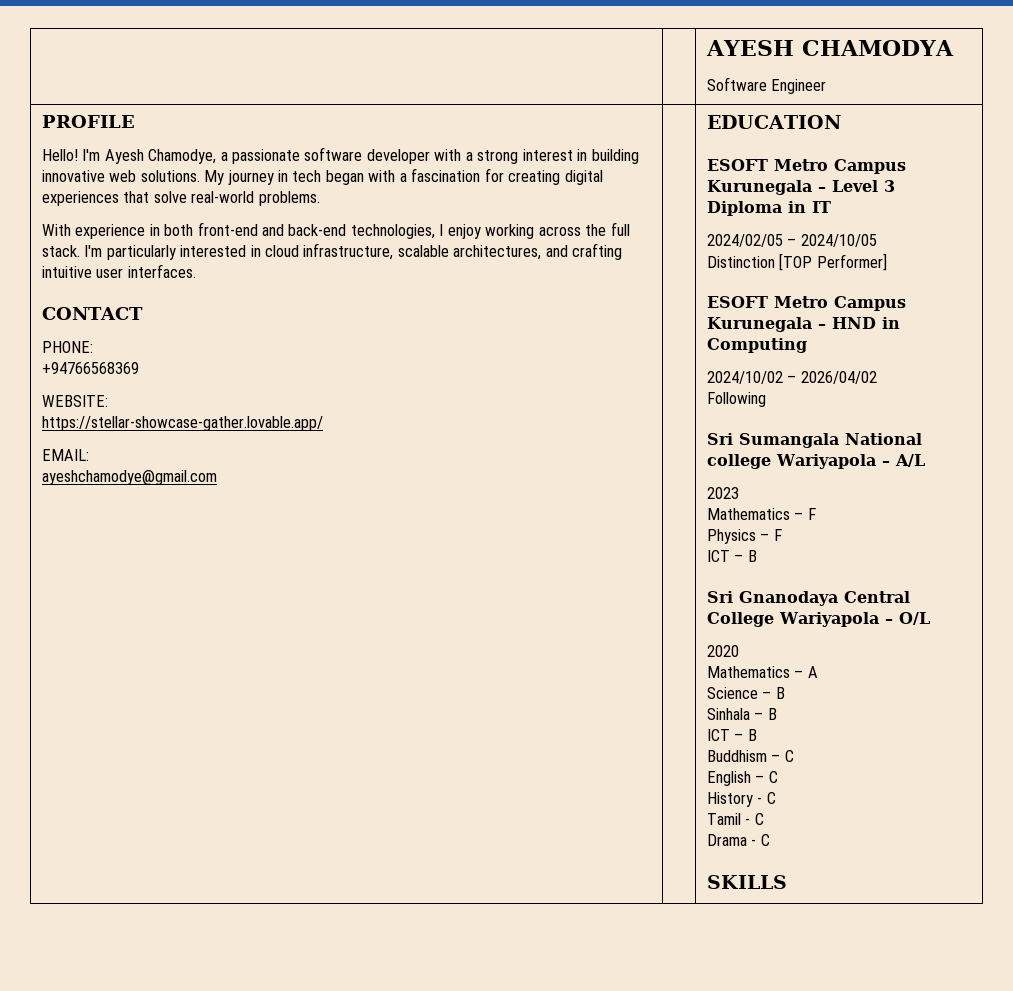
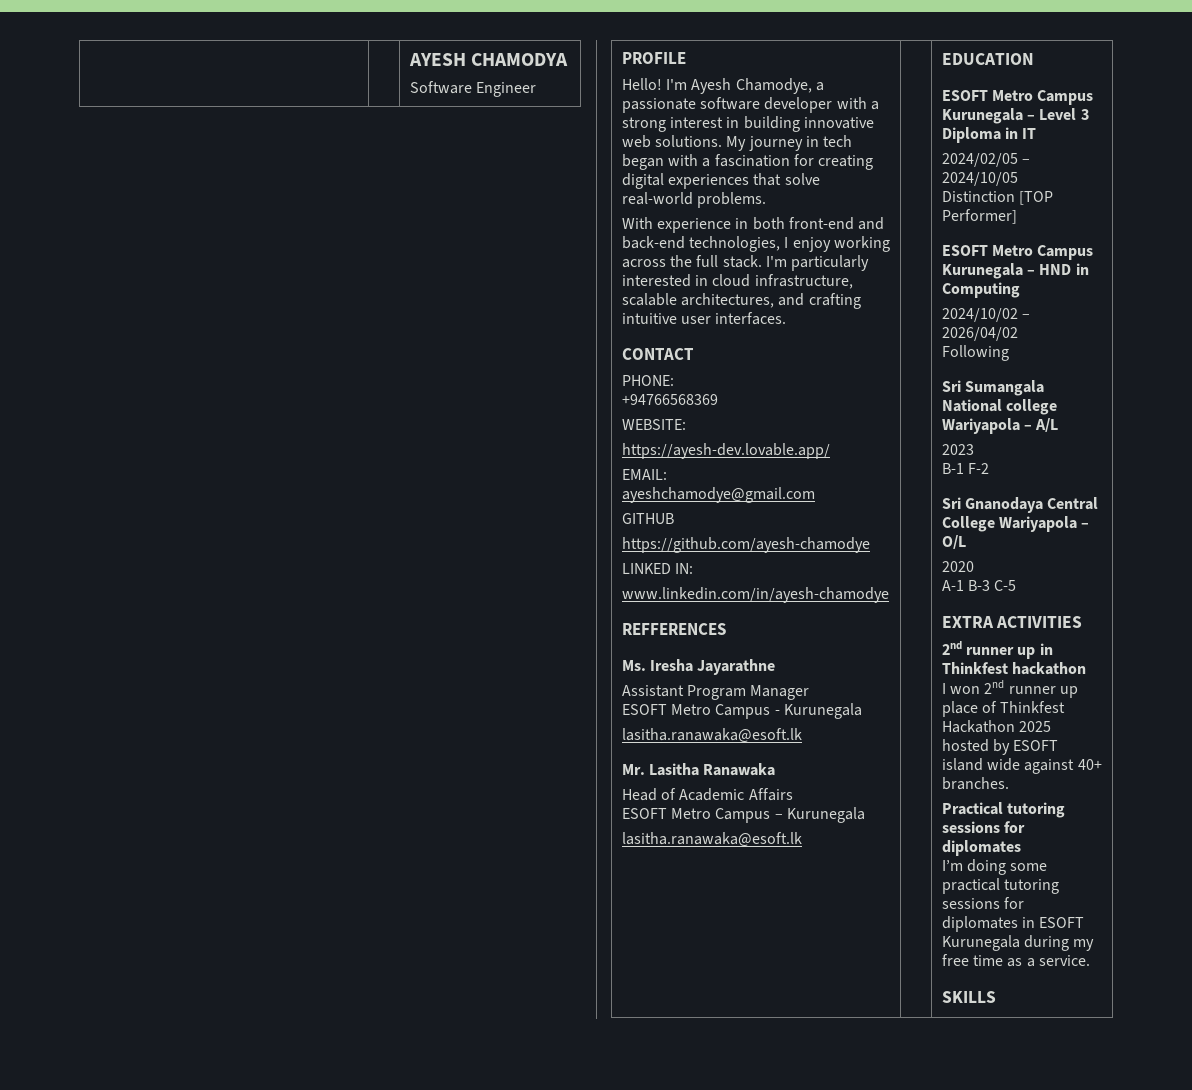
- https://stellar-showcase-gather.lovable.app/
+ https://ayesh-dev.lovable.app/
+ GITHUB
+ https://github.com/ayesh-chamodye
+ LINKED IN:
+ www.linkedin.com/in/ayesh-chamodye
+ REFFERENCES
+ Ms. Iresha Jayarathne
+ Assistant Program Manager
+ ESOFT Metro Campus - Kurunegala
+ lasitha.ranawaka@esoft.lk
+ Mr. Lasitha Ranawaka
+ Head of Academic Affairs
+ ESOFT Metro Campus – Kurunegala
+ lasitha.ranawaka@esoft.lk
- Mathematics – F
- Physics – F
- ICT – B
+ B-1 F-2
- Mathematics – A
- Science – B
- Sinhala – B
- ICT – B
- Buddhism – C
- English – C
- History - C
- Tamil - C
- Drama - C
+ A-1 B-3 C-5
+ EXTRA ACTIVITIES
+ 2nd runner up in Thinkfest hackathon
+ I won 2nd runner up place of Thinkfest Hackathon 2025 hosted by ESOFT island wide against 40+ branches.
+ Practical tutoring sessions for diplomates
+ I’m doing some practical tutoring sessions for diplomates in ESOFT Kurunegala during my free time as a service.

